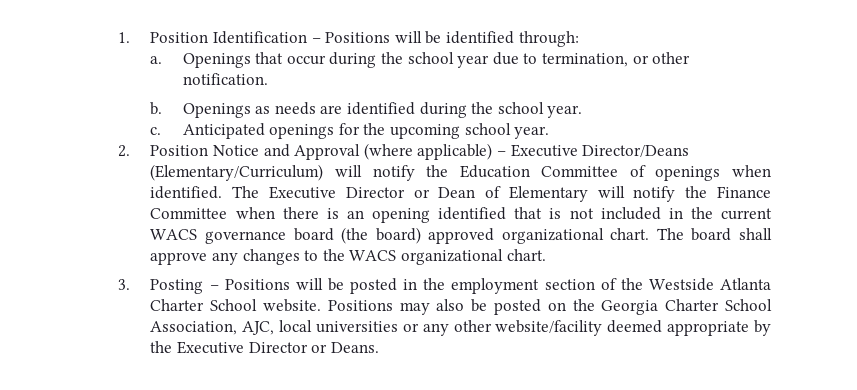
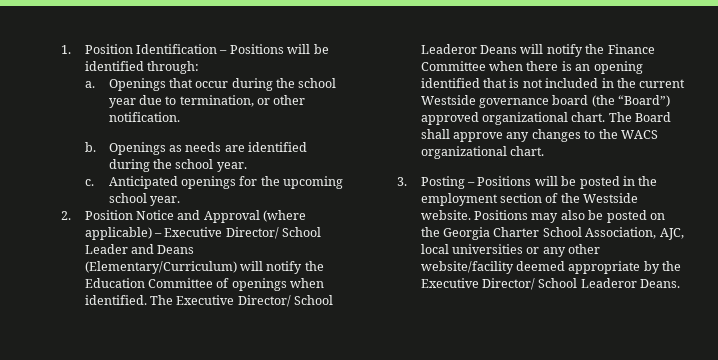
- 2. Position Notice and Approval (where applicable) – Executive Director/Deans (Elementary/Curriculum) will notify the Education Committee of openings when identified.
+ 2. Position Notice and Approval (where applicable) – Executive Director/ School Leader and Deans (Elementary/Curriculum) will notify the Education Committee of openings when identified.
- The Executive Director or Dean of Elementary will notify the Finance Committee when there is an opening identified that is not included in the current WACS governance board (the board) approved organizational chart.
+ The Executive Director/ School Leaderor Deans will notify the Finance Committee when there is an opening identified that is not included in the current Westside governance board (the “Board”) approved organizational chart.
- The board shall approve any changes to the WACS organizational chart.
+ The Board shall approve any changes to the WACS organizational chart.
- 3. Posting – Positions will be posted in the employment section of the Westside Atlanta Charter School website.
+ 3. Posting – Positions will be posted in the employment section of the Westside website.
- Positions may also be posted on the Georgia Charter School Association, AJC, local universities or any other website/facility deemed appropriate by the Executive Director or Deans.
+ Positions may also be posted on the Georgia Charter School Association, AJC, local universities or any other website/facility deemed appropriate by the Executive Director/ School Leaderor Deans.

